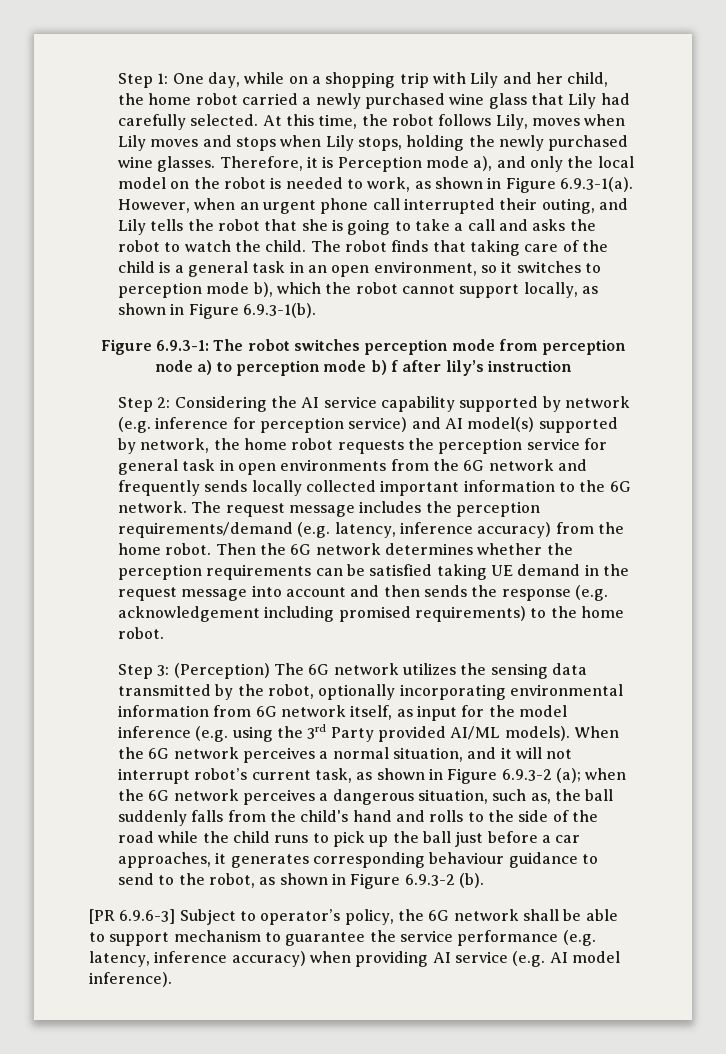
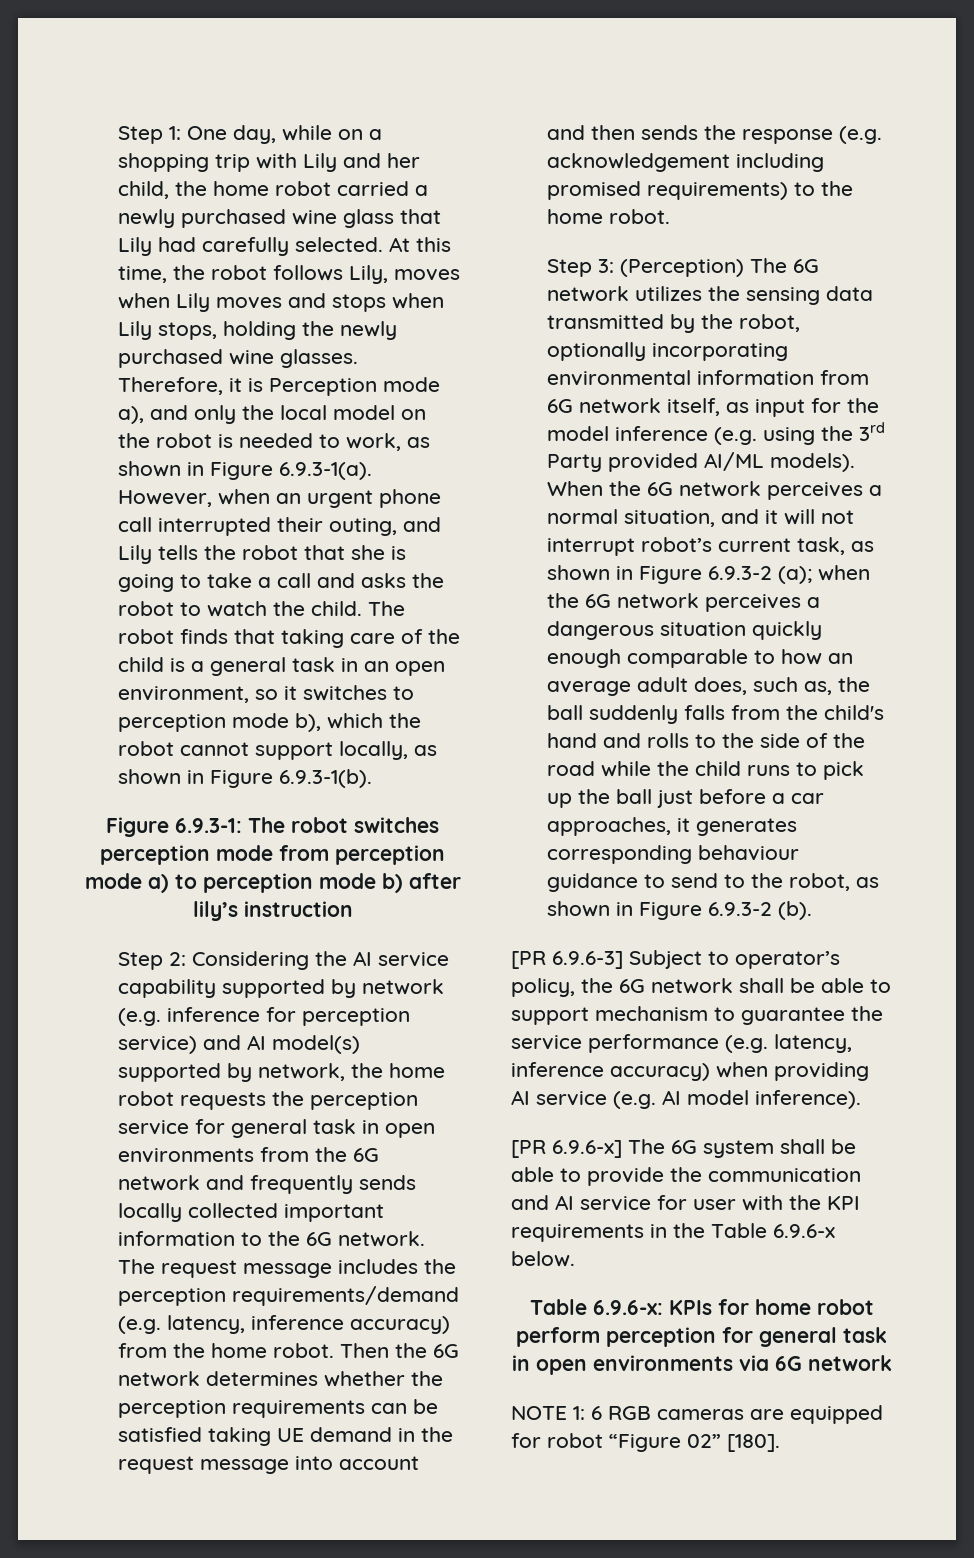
- Figure 6.9.3-1: The robot switches perception mode from perception node a) to perception mode b) f after lily’s instruction
+ Figure 6.9.3-1: The robot switches perception mode from perception mode a) to perception mode b) after lily’s instruction
- when the 6G network perceives a dangerous situation, such as, the ball suddenly falls from the child's hand and rolls to the side of the road while the child runs to pick up the ball just before a car approaches, it generates corresponding behaviour guidance to send to the robot, as shown in Figure 6.9.3-2 (b).
+ when the 6G network perceives a dangerous situation quickly enough comparable to how an average adult does, such as, the ball suddenly falls from the child's hand and rolls to the side of the road while the child runs to pick up the ball just before a car approaches, it generates corresponding behaviour guidance to send to the robot, as shown in Figure 6.9.3-2 (b).
+ [PR 6.9.6-x] The 6G system shall be able to provide the communication and AI service for user with the KPI requirements in the Table 6.9.6-x below.
+ Table 6.9.6-x: KPIs for home robot perform perception for general task in open environments via 6G network
+ NOTE 1: 6 RGB cameras are equipped for robot “Figure 02” [180].

